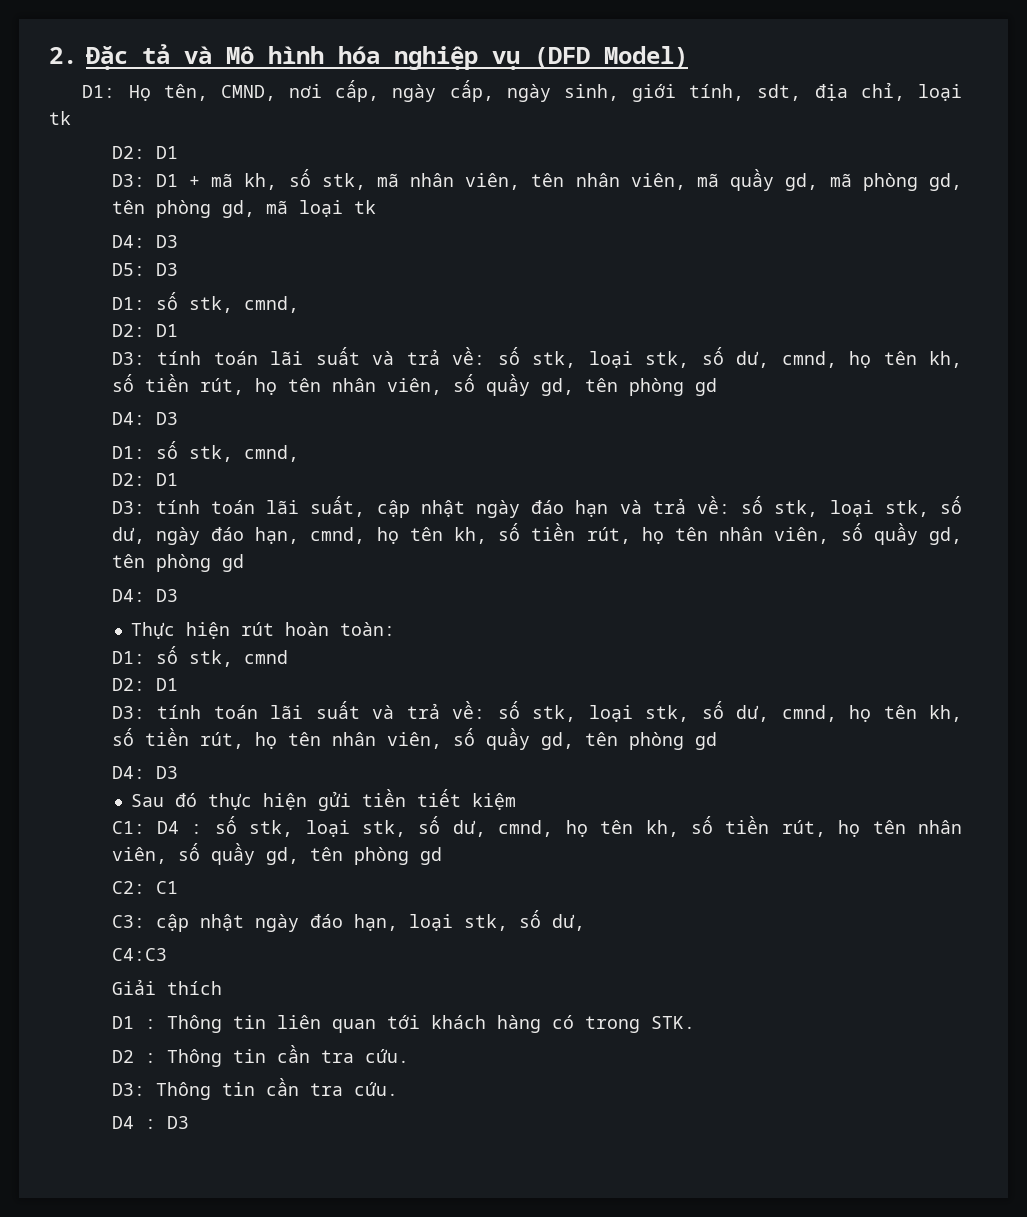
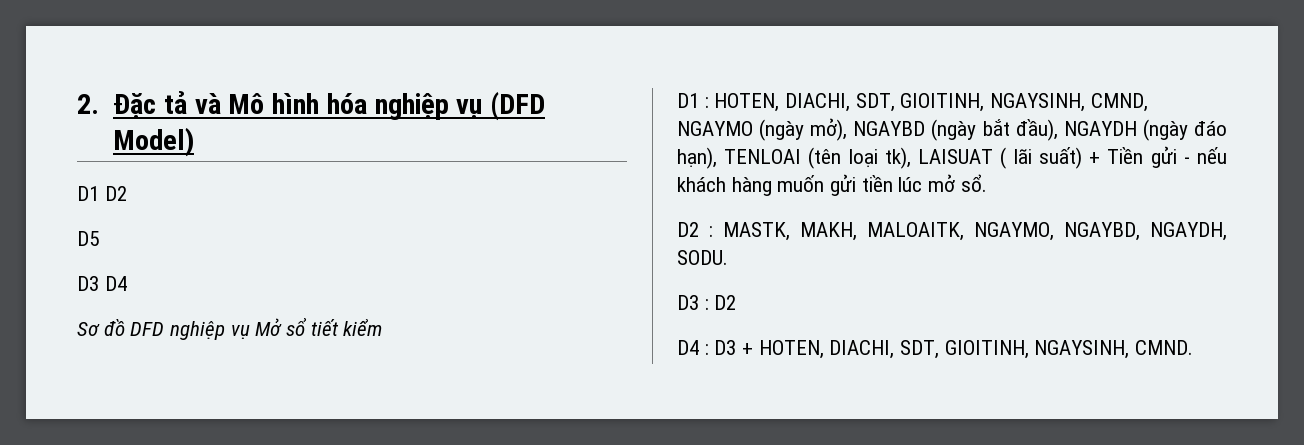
- D1: Họ tên, CMND, nơi cấp, ngày cấp, ngày sinh, giới tính, sdt, địa chỉ, loại tk
- D2: D1
- D3: D1 + mã kh, số stk, mã nhân viên, tên nhân viên, mã quầy gd, mã phòng gd, tên phòng gd, mã loại tk
- D4: D3
- D5: D3
- D1: số stk, cmnd,
- D2: D1
- D3: tính toán lãi suất và trả về: số stk, loại stk, số dư, cmnd, họ tên kh, số tiền rút, họ tên nhân viên, số quầy gd, tên phòng gd
- D4: D3
- D1: số stk, cmnd,
- D2: D1
- D3: tính toán lãi suất, cập nhật ngày đáo hạn và trả về: số stk, loại stk, số dư, ngày đáo hạn, cmnd, họ tên kh, số tiền rút, họ tên nhân viên, số quầy gd, tên phòng gd
- D4: D3
- Thực hiện rút hoàn toàn:
- D1: số stk, cmnd
- D2: D1
- D3: tính toán lãi suất và trả về: số stk, loại stk, số dư, cmnd, họ tên kh, số tiền rút, họ tên nhân viên, số quầy gd, tên phòng gd
- D4: D3
- Sau đó thực hiện gửi tiền tiết kiệm
- C1: D4 : số stk, loại stk, số dư, cmnd, họ tên kh, số tiền rút, họ tên nhân viên, số quầy gd, tên phòng gd
- C2: C1
- C3: cập nhật ngày đáo hạn, loại stk, số dư,
- C4:C3
- Giải thích
- D1 : Thông tin liên quan tới khách hàng có trong STK.
- D2 : Thông tin cần tra cứu.
- D3: Thông tin cần tra cứu.
- D4 : D3
+ D1 D2
+ D5
+ D3 D4
+ Sơ đồ DFD nghiệp vụ Mở sổ tiết kiểm
+ D1 : HOTEN, DIACHI, SDT, GIOITINH, NGAYSINH, CMND, NGAYMO (ngày mở), NGAYBD (ngày bắt đầu), NGAYDH (ngày đáo hạn), TENLOAI (tên loại tk), LAISUAT ( lãi suất) + Tiền gửi - nếu khách hàng muốn gửi tiền lúc mở sổ.
+ D2 : MASTK, MAKH, MALOAITK, NGAYMO, NGAYBD, NGAYDH, SODU.
+ D3 : D2
+ D4 : D3 + HOTEN, DIACHI, SDT, GIOITINH, NGAYSINH, CMND.

